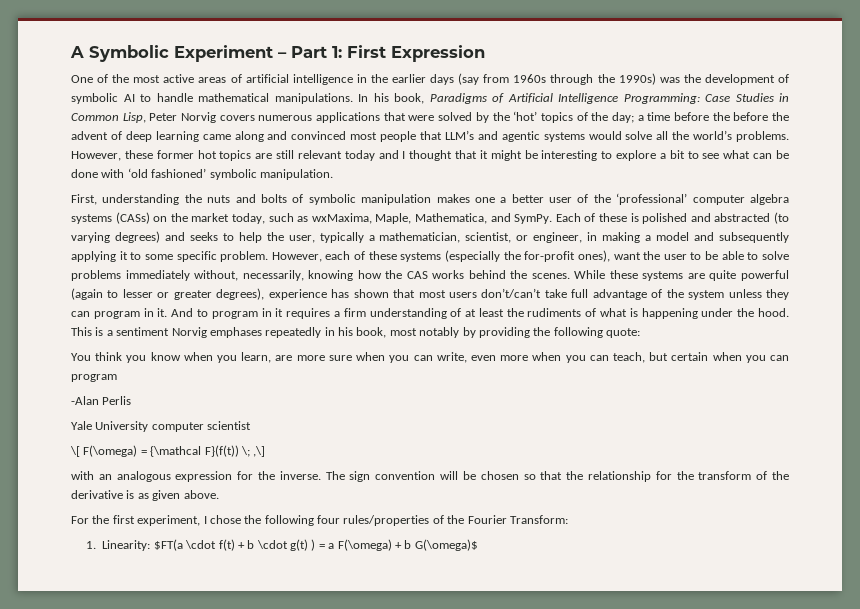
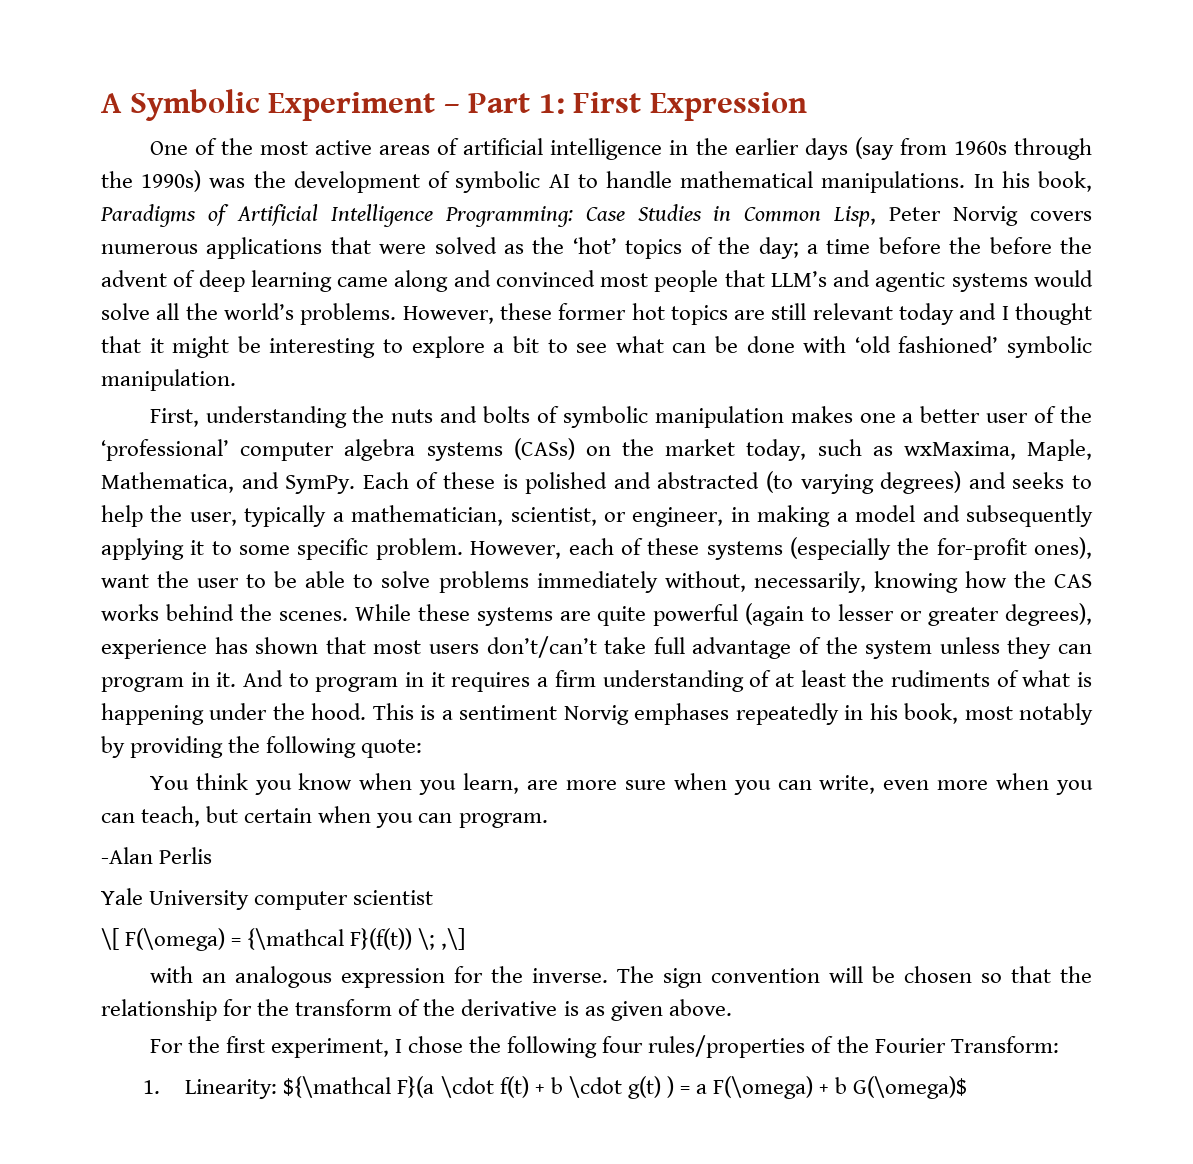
- In his book, Paradigms of Artificial Intelligence Programming: Case Studies in Common Lisp, Peter Norvig covers numerous applications that were solved by the ‘hot’ topics of the day; a time before the before the advent of deep learning came along and convinced most people that LLM’s and agentic systems would solve all the world’s problems.
+ In his book, Paradigms of Artificial Intelligence Programming: Case Studies in Common Lisp, Peter Norvig covers numerous applications that were solved as the ‘hot’ topics of the day; a time before the before the advent of deep learning came along and convinced most people that LLM’s and agentic systems would solve all the world’s problems.
- You think you know when you learn, are more sure when you can write, even more when you can teach, but certain when you can program
+ You think you know when you learn, are more sure when you can write, even more when you can teach, but certain when you can program.
- 1. Linearity: $FT(a \cdot f(t) + b \cdot g(t) ) = a F(\omega) + b G(\omega)$
+ 1. Linearity: ${\mathcal F}(a \cdot f(t) + b \cdot g(t) ) = a F(\omega) + b G(\omega)$

